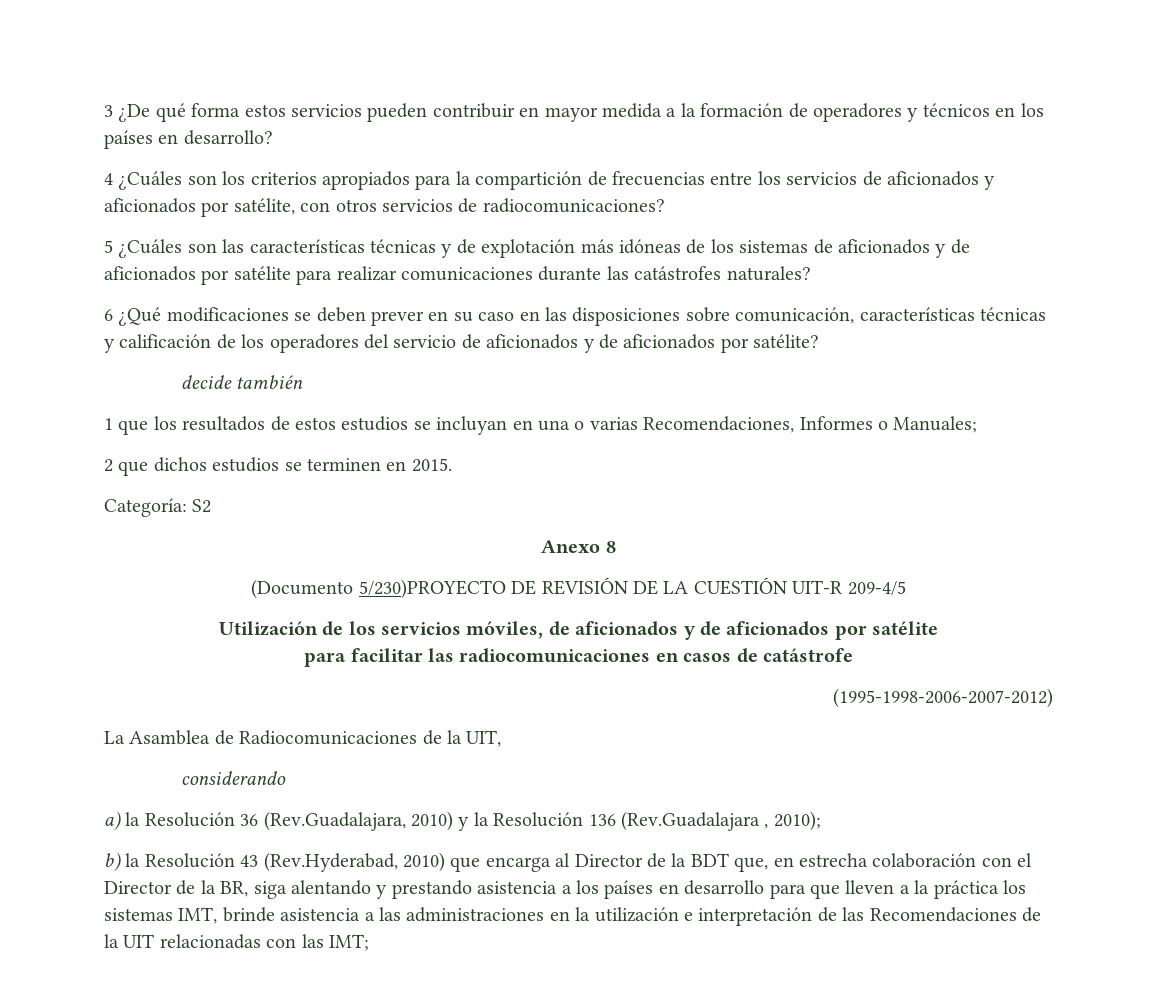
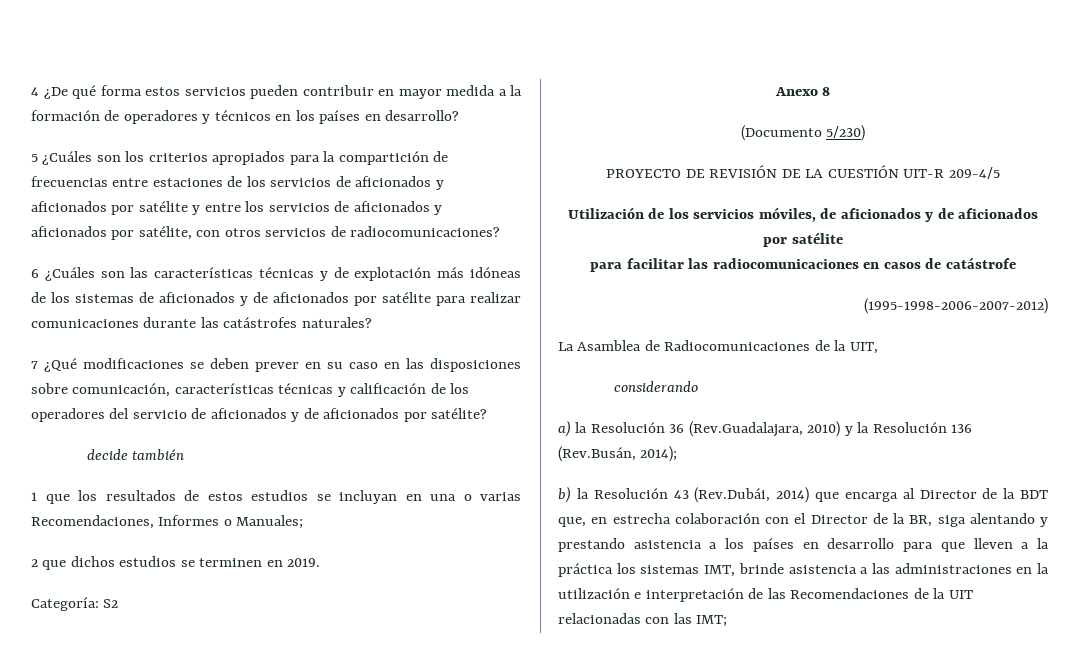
- 3 ¿De qué forma estos servicios pueden contribuir en mayor medida a la formación de operadores y técnicos en los países en desarrollo?
+ 4 ¿De qué forma estos servicios pueden contribuir en mayor medida a la formación de operadores y técnicos en los países en desarrollo?
- 4 ¿Cuáles son los criterios apropiados para la compartición de frecuencias entre los servicios de aficionados y aficionados por satélite, con otros servicios de radiocomunicaciones?
+ 5 ¿Cuáles son los criterios apropiados para la compartición de frecuencias entre estaciones de los servicios de aficionados y aficionados por satélite y entre los servicios de aficionados y aficionados por satélite, con otros servicios de radiocomunicaciones?
- 5 ¿Cuáles son las características técnicas y de explotación más idóneas de los sistemas de aficionados y de aficionados por satélite para realizar comunicaciones durante las catástrofes naturales?
+ 6 ¿Cuáles son las características técnicas y de explotación más idóneas de los sistemas de aficionados y de aficionados por satélite para realizar comunicaciones durante las catástrofes naturales?
- 6 ¿Qué modificaciones se deben prever en su caso en las disposiciones sobre comunicación, características técnicas y calificación de los operadores del servicio de aficionados y de aficionados por satélite?
+ 7 ¿Qué modificaciones se deben prever en su caso en las disposiciones sobre comunicación, características técnicas y calificación de los operadores del servicio de aficionados y de aficionados por satélite?
- 2 que dichos estudios se terminen en 2015.
+ 2 que dichos estudios se terminen en 2019.
- (Documento 5/230)PROYECTO DE REVISIÓN DE LA CUESTIÓN UIT-R 209-4/5
+ (Documento 5/230)
+ PROYECTO DE REVISIÓN DE LA CUESTIÓN UIT-R 209-4/5
- a) la Resolución 36 (Rev.Guadalajara, 2010) y la Resolución 136 (Rev.Guadalajara , 2010);
+ a) la Resolución 36 (Rev.Guadalajara, 2010) y la Resolución 136 (Rev.Busán, 2014);
- b) la Resolución 43 (Rev.Hyderabad, 2010) que encarga al Director de la BDT que, en estrecha colaboración con el Director de la BR, siga alentando y prestando asistencia a los países en desarrollo para que lleven a la práctica los sistemas IMT, brinde asistencia a las administraciones en la utilización e interpretación de las Recomendaciones de la UIT relacionadas con las IMT;
+ b) la Resolución 43 (Rev.Dubái, 2014) que encarga al Director de la BDT que, en estrecha colaboración con el Director de la BR, siga alentando y prestando asistencia a los países en desarrollo para que lleven a la práctica los sistemas IMT, brinde asistencia a las administraciones en la utilización e interpretación de las Recomendaciones de la UIT relacionadas con las IMT;

